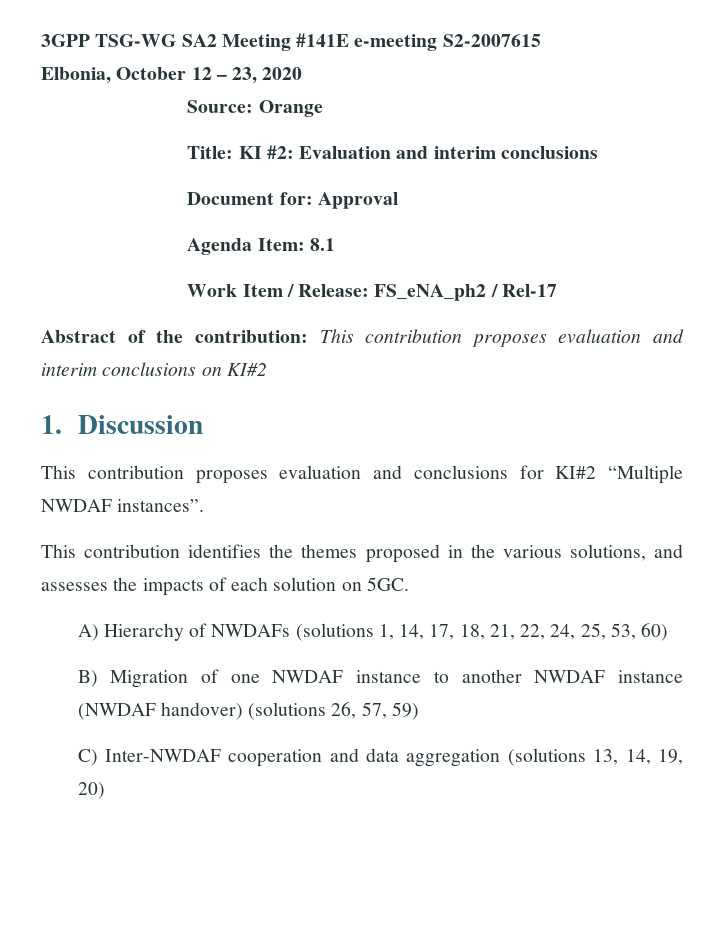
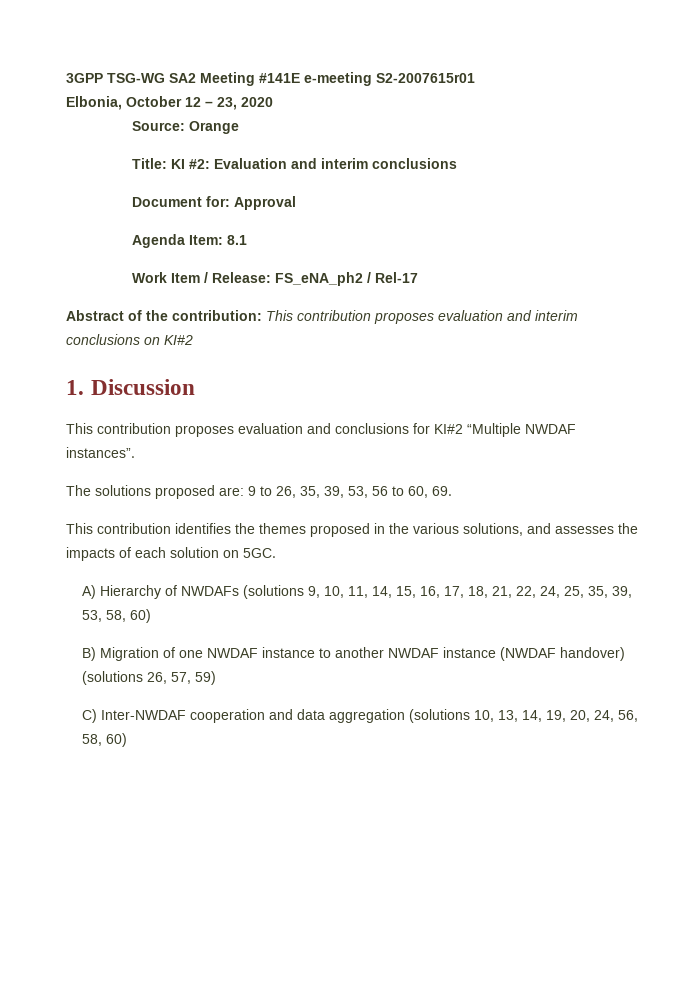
- 3GPP TSG-WG SA2 Meeting #141E e-meeting S2-2007615
+ 3GPP TSG-WG SA2 Meeting #141E e-meeting S2-2007615r01
+ The solutions proposed are: 9 to 26, 35, 39, 53, 56 to 60, 69.
- A) Hierarchy of NWDAFs (solutions 1, 14, 17, 18, 21, 22, 24, 25, 53, 60)
+ A) Hierarchy of NWDAFs (solutions 9, 10, 11, 14, 15, 16, 17, 18, 21, 22, 24, 25, 35, 39, 53, 58, 60)
- C) Inter-NWDAF cooperation and data aggregation (solutions 13, 14, 19, 20)
+ C) Inter-NWDAF cooperation and data aggregation (solutions 10, 13, 14, 19, 20, 24, 56, 58, 60)

